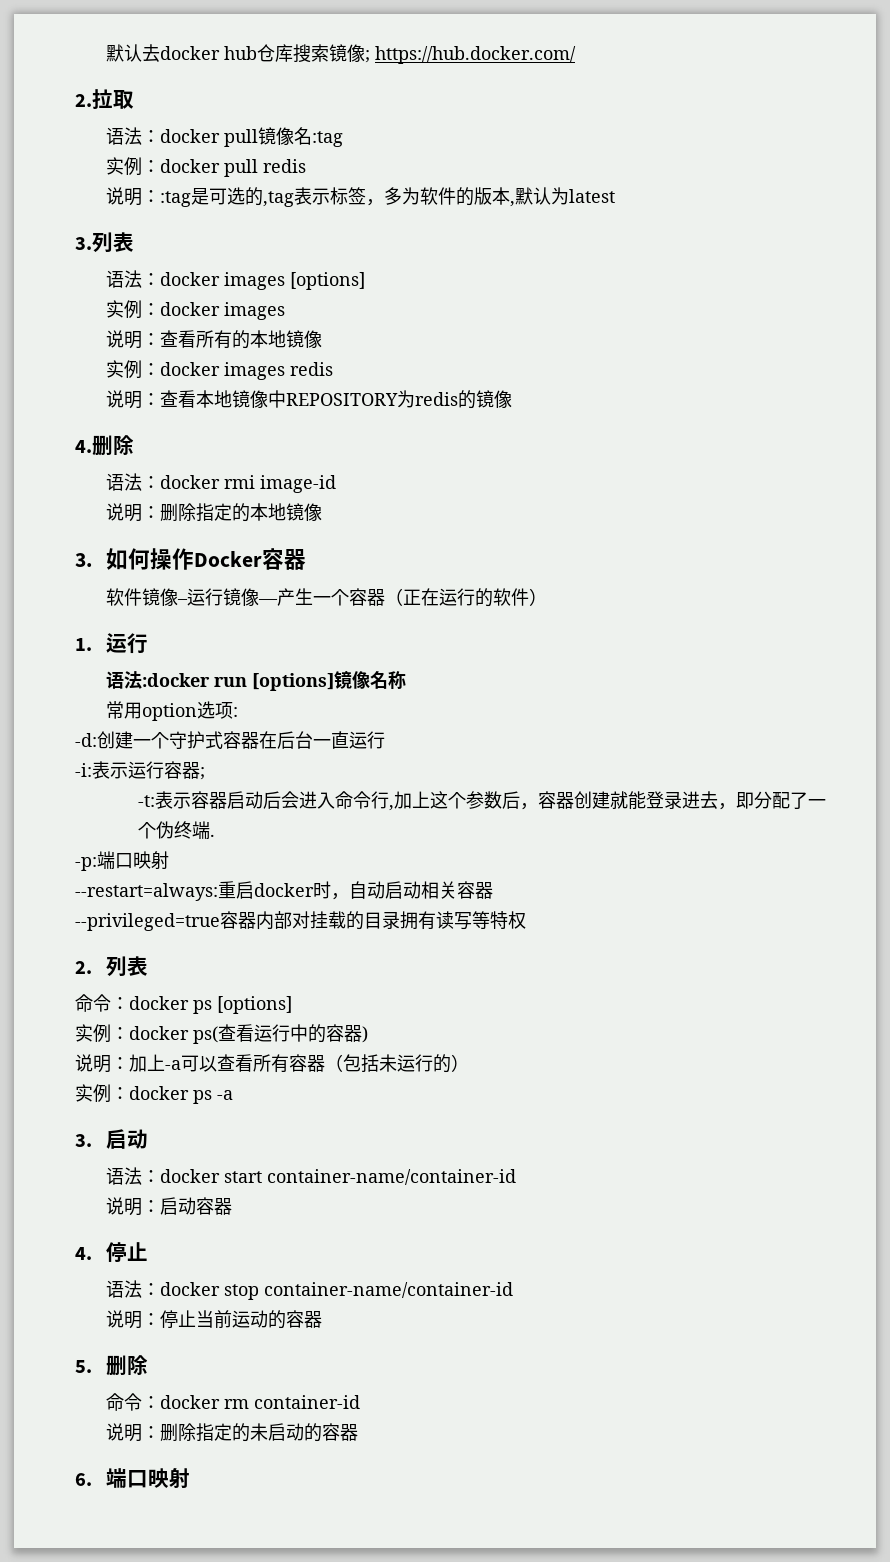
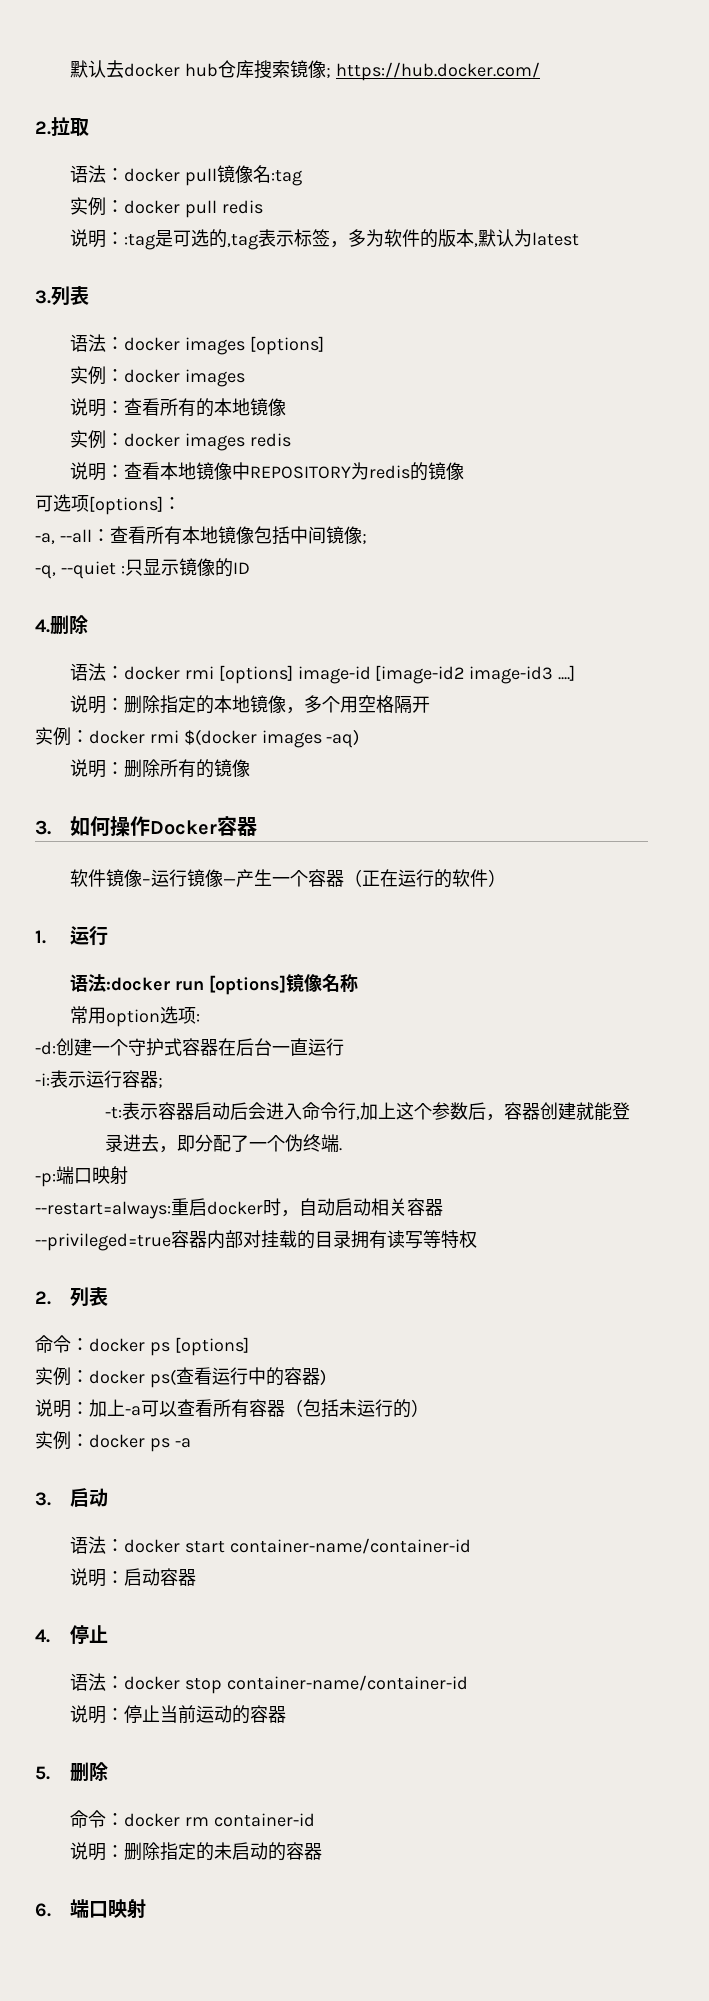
+ 可选项[options]：
+ -a, --all：查看所有本地镜像包括中间镜像;
+ -q, --quiet :只显示镜像的ID
- 语法：docker rmi image-id
+ 语法：docker rmi [options] image-id [image-id2 image-id3 ....]
- 说明：删除指定的本地镜像
+ 说明：删除指定的本地镜像，多个用空格隔开
+ 实例：docker rmi $(docker images -aq)
+ 说明：删除所有的镜像

